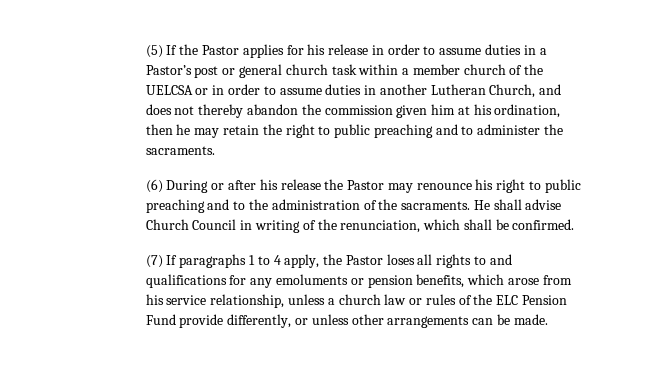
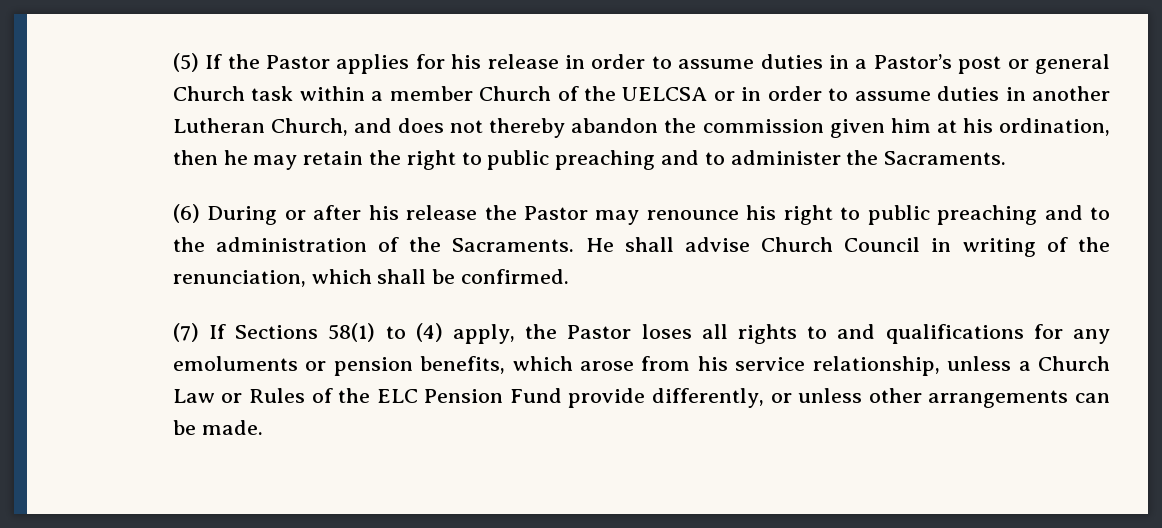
- (5) If the Pastor applies for his release in order to assume duties in a Pastor’s post or general church task within a member church of the UELCSA or in order to assume duties in another Lutheran Church, and does not thereby abandon the commission given him at his ordination, then he may retain the right to public preaching and to administer the sacraments.
+ (5) If the Pastor applies for his release in order to assume duties in a Pastor’s post or general Church task within a member Church of the UELCSA or in order to assume duties in another Lutheran Church, and does not thereby abandon the commission given him at his ordination, then he may retain the right to public preaching and to administer the Sacraments.
- (6) During or after his release the Pastor may renounce his right to public preaching and to the administration of the sacraments.
+ (6) During or after his release the Pastor may renounce his right to public preaching and to the administration of the Sacraments.
- (7) If paragraphs 1 to 4 apply, the Pastor loses all rights to and qualifications for any emoluments or pension benefits, which arose from his service relationship, unless a church law or rules of the ELC Pension Fund provide differently, or unless other arrangements can be made.
+ (7) If Sections 58(1) to (4) apply, the Pastor loses all rights to and qualifications for any emoluments or pension benefits, which arose from his service relationship, unless a Church Law or Rules of the ELC Pension Fund provide differently, or unless other arrangements can be made.

